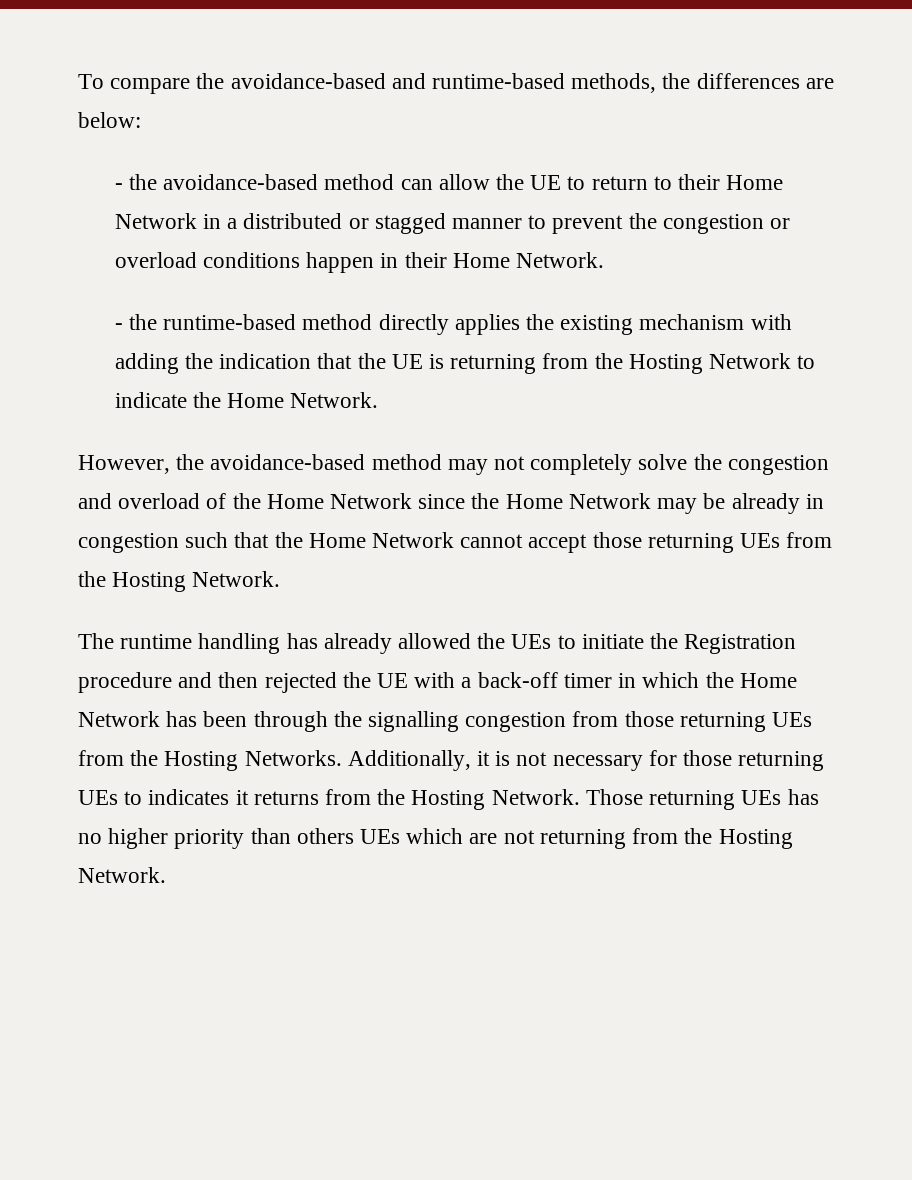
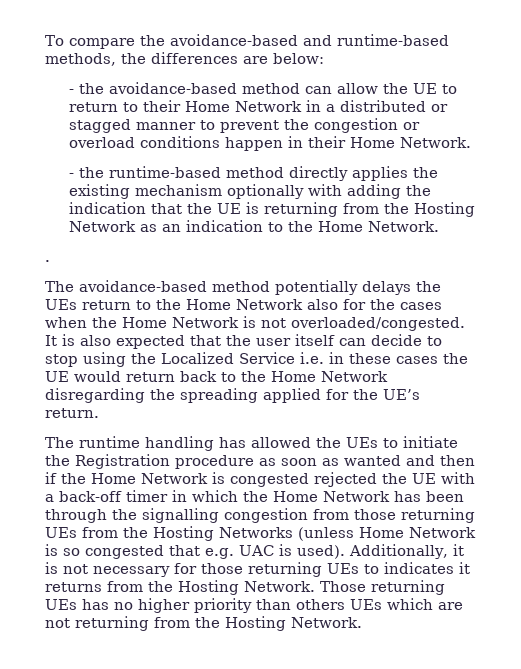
- - the runtime-based method directly applies the existing mechanism with adding the indication that the UE is returning from the Hosting Network to indicate the Home Network.
+ - the runtime-based method directly applies the existing mechanism optionally with adding the indication that the UE is returning from the Hosting Network as an indication to the Home Network.
- However, the avoidance-based method may not completely solve the congestion and overload of the Home Network since the Home Network may be already in congestion such that the Home Network cannot accept those returning UEs from the Hosting Network.
+ .
+ The avoidance-based method potentially delays the UEs return to the Home Network also for the cases when the Home Network is not overloaded/congested. It is also expected that the user itself can decide to stop using the Localized Service i.e. in these cases the UE would return back to the Home Network disregarding the spreading applied for the UE’s return.
- The runtime handling has already allowed the UEs to initiate the Registration procedure and then rejected the UE with a back-off timer in which the Home Network has been through the signalling congestion from those returning UEs from the Hosting Networks.
+ The runtime handling has allowed the UEs to initiate the Registration procedure as soon as wanted and then if the Home Network is congested rejected the UE with a back-off timer in which the Home Network has been through the signalling congestion from those returning UEs from the Hosting Networks (unless Home Network is so congested that e.g. UAC is used).

